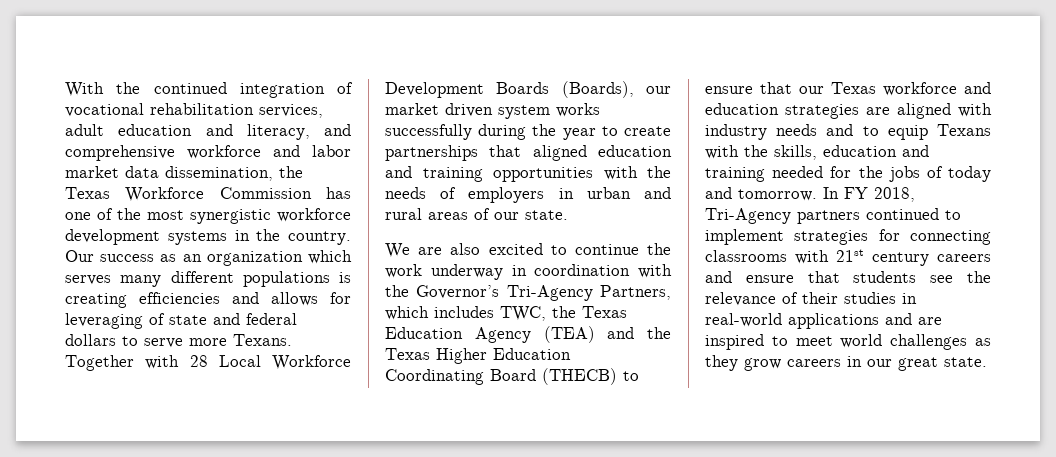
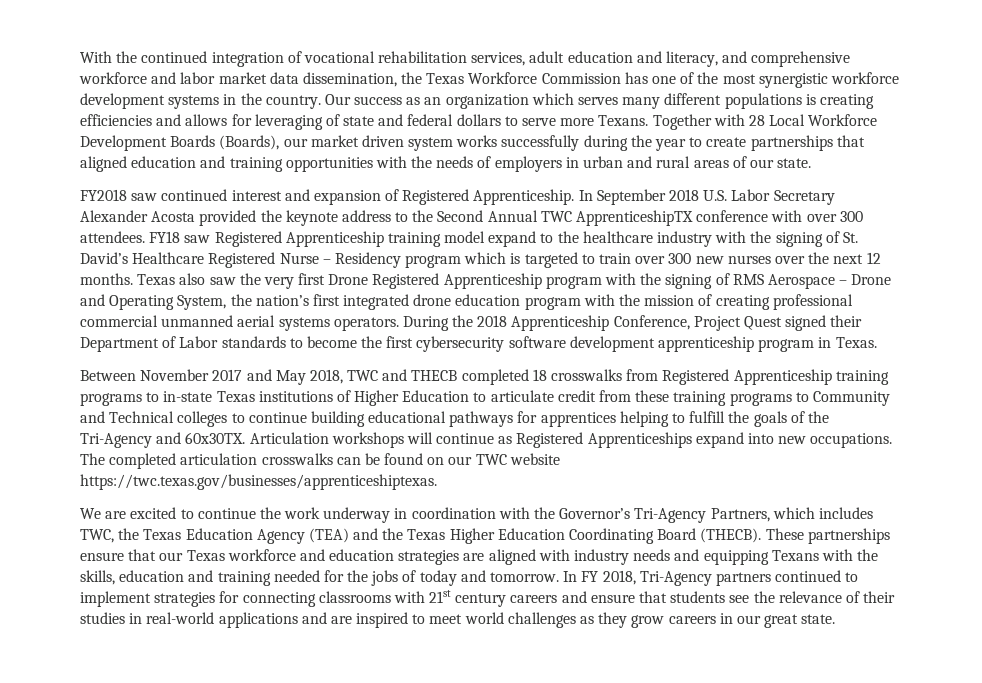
+ FY2018 saw continued interest and expansion of Registered Apprenticeship. In September 2018 U.S. Labor Secretary Alexander Acosta provided the keynote address to the Second Annual TWC ApprenticeshipTX conference with over 300 attendees. FY18 saw Registered Apprenticeship training model expand to the healthcare industry with the signing of St. David’s Healthcare Registered Nurse – Residency program which is targeted to train over 300 new nurses over the next 12 months. Texas also saw the very first Drone Registered Apprenticeship program with the signing of RMS Aerospace – Drone and Operating System, the nation’s first integrated drone education program with the mission of creating professional commercial unmanned aerial systems operators. During the 2018 Apprenticeship Conference, Project Quest signed their Department of Labor standards to become the first cybersecurity software development apprenticeship program in Texas.
+ Between November 2017 and May 2018, TWC and THECB completed 18 crosswalks from Registered Apprenticeship training programs to in-state Texas institutions of Higher Education to articulate credit from these training programs to Community and Technical colleges to continue building educational pathways for apprentices helping to fulfill the goals of the Tri-Agency and 60x30TX. Articulation workshops will continue as Registered Apprenticeships expand into new occupations. The completed articulation crosswalks can be found on our TWC website https://twc.texas.gov/businesses/apprenticeshiptexas.
- We are also excited to continue the work underway in coordination with the Governor’s Tri-Agency Partners, which includes TWC, the Texas Education Agency (TEA) and the Texas Higher Education Coordinating Board (THECB) to ensure that our Texas workforce and education strategies are aligned with industry needs and to equip Texans with the skills, education and training needed for the jobs of today and tomorrow.
+ We are excited to continue the work underway in coordination with the Governor’s Tri-Agency Partners, which includes TWC, the Texas Education Agency (TEA) and the Texas Higher Education Coordinating Board (THECB). These partnerships ensure that our Texas workforce and education strategies are aligned with industry needs and equipping Texans with the skills, education and training needed for the jobs of today and tomorrow.

